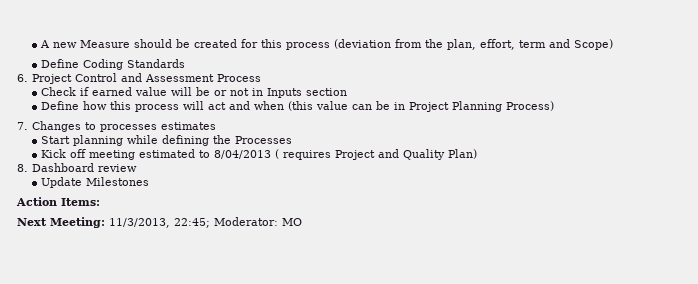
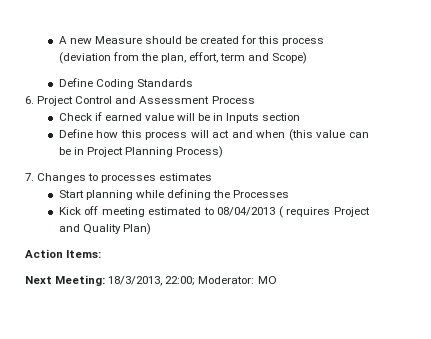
- Check if earned value will be or not in Inputs section
+ Check if earned value will be in Inputs section
- Kick off meeting estimated to 8/04/2013 ( requires Project and Quality Plan)
+ Kick off meeting estimated to 08/04/2013 ( requires Project and Quality Plan)
- 8. Dashboard review
- Update Milestones
- Next Meeting: 11/3/2013, 22:45; Moderator: MO
+ Next Meeting: 18/3/2013, 22:00; Moderator: MO

